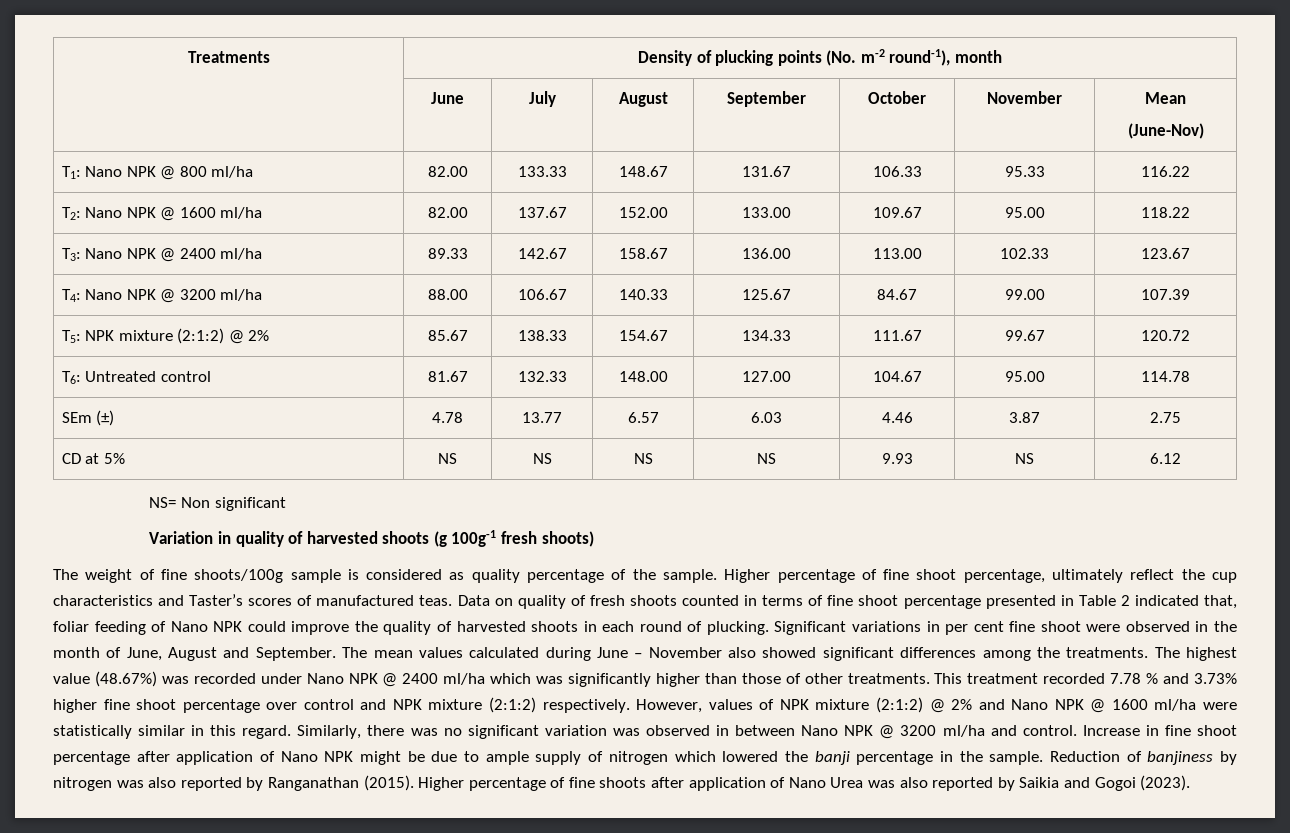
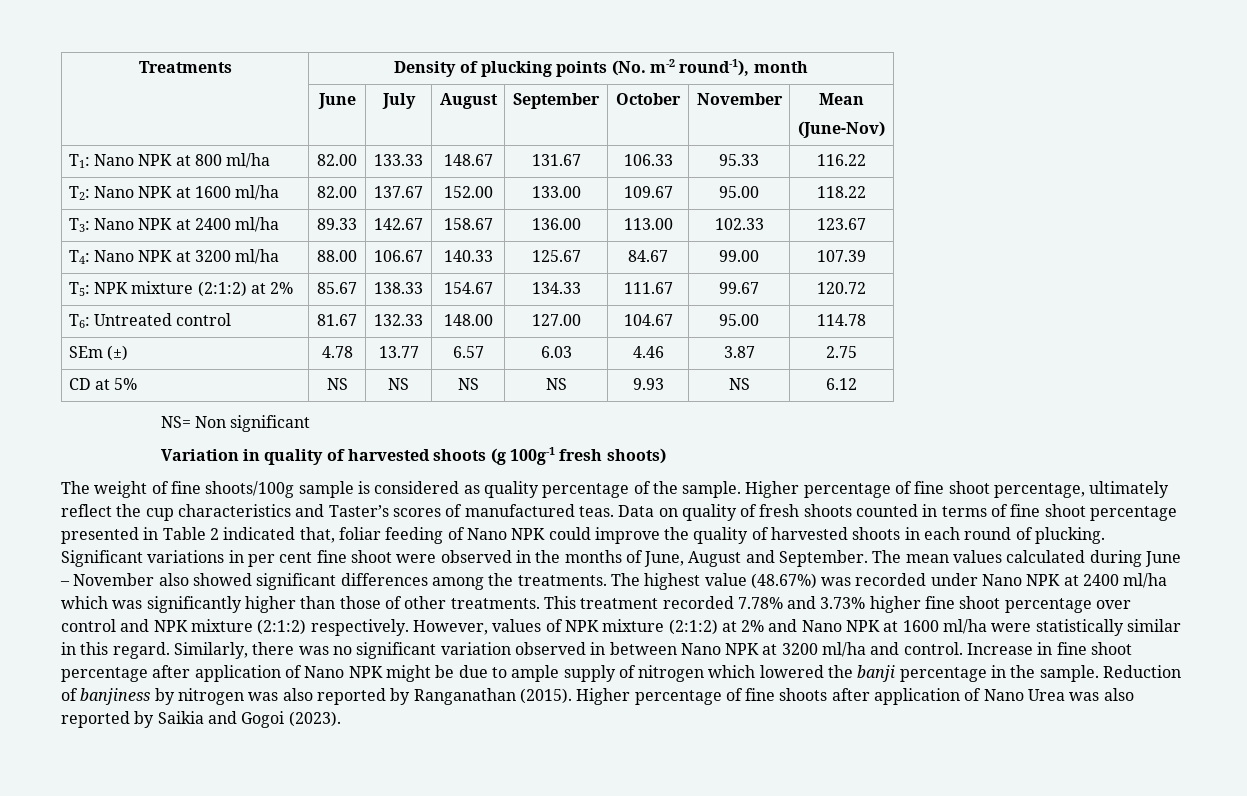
- T1: Nano NPK @ 800 ml/ha | 82.00 | 133.33 | 148.67 | 131.67 | 106.33 | 95.33 | 116.22
+ T1: Nano NPK at 800 ml/ha | 82.00 | 133.33 | 148.67 | 131.67 | 106.33 | 95.33 | 116.22
- T2: Nano NPK @ 1600 ml/ha | 82.00 | 137.67 | 152.00 | 133.00 | 109.67 | 95.00 | 118.22
+ T2: Nano NPK at 1600 ml/ha | 82.00 | 137.67 | 152.00 | 133.00 | 109.67 | 95.00 | 118.22
- T3: Nano NPK @ 2400 ml/ha | 89.33 | 142.67 | 158.67 | 136.00 | 113.00 | 102.33 | 123.67
+ T3: Nano NPK at 2400 ml/ha | 89.33 | 142.67 | 158.67 | 136.00 | 113.00 | 102.33 | 123.67
- T4: Nano NPK @ 3200 ml/ha | 88.00 | 106.67 | 140.33 | 125.67 | 84.67 | 99.00 | 107.39
+ T4: Nano NPK at 3200 ml/ha | 88.00 | 106.67 | 140.33 | 125.67 | 84.67 | 99.00 | 107.39
- T5: NPK mixture (2:1:2) @ 2% | 85.67 | 138.33 | 154.67 | 134.33 | 111.67 | 99.67 | 120.72
+ T5: NPK mixture (2:1:2) at 2% | 85.67 | 138.33 | 154.67 | 134.33 | 111.67 | 99.67 | 120.72
- Significant variations in per cent fine shoot were observed in the month of June, August and September.
+ Significant variations in per cent fine shoot were observed in the months of June, August and September.
- The highest value (48.67%) was recorded under Nano NPK @ 2400 ml/ha which was significantly higher than those of other treatments.
+ The highest value (48.67%) was recorded under Nano NPK at 2400 ml/ha which was significantly higher than those of other treatments.
- This treatment recorded 7.78 % and 3.73% higher fine shoot percentage over control and NPK mixture (2:1:2) respectively.
+ This treatment recorded 7.78% and 3.73% higher fine shoot percentage over control and NPK mixture (2:1:2) respectively.
- However, values of NPK mixture (2:1:2) @ 2% and Nano NPK @ 1600 ml/ha were statistically similar in this regard.
+ However, values of NPK mixture (2:1:2) at 2% and Nano NPK at 1600 ml/ha were statistically similar in this regard.
- Similarly, there was no significant variation was observed in between Nano NPK @ 3200 ml/ha and control.
+ Similarly, there was no significant variation observed in between Nano NPK at 3200 ml/ha and control.

